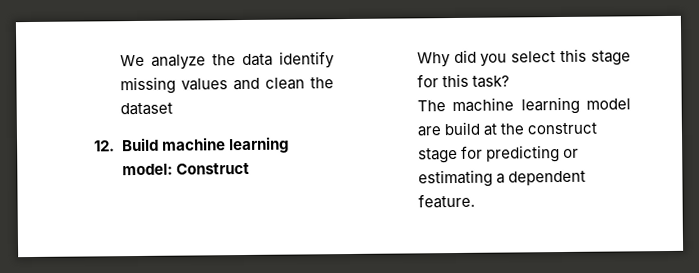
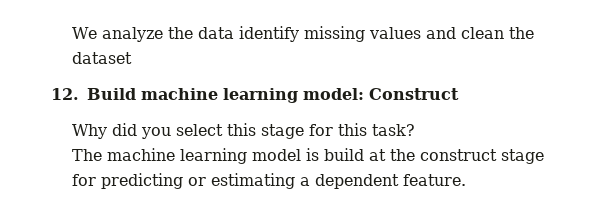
- The machine learning model are build at the construct stage for predicting or estimating a dependent feature.
+ The machine learning model is build at the construct stage for predicting or estimating a dependent feature.

